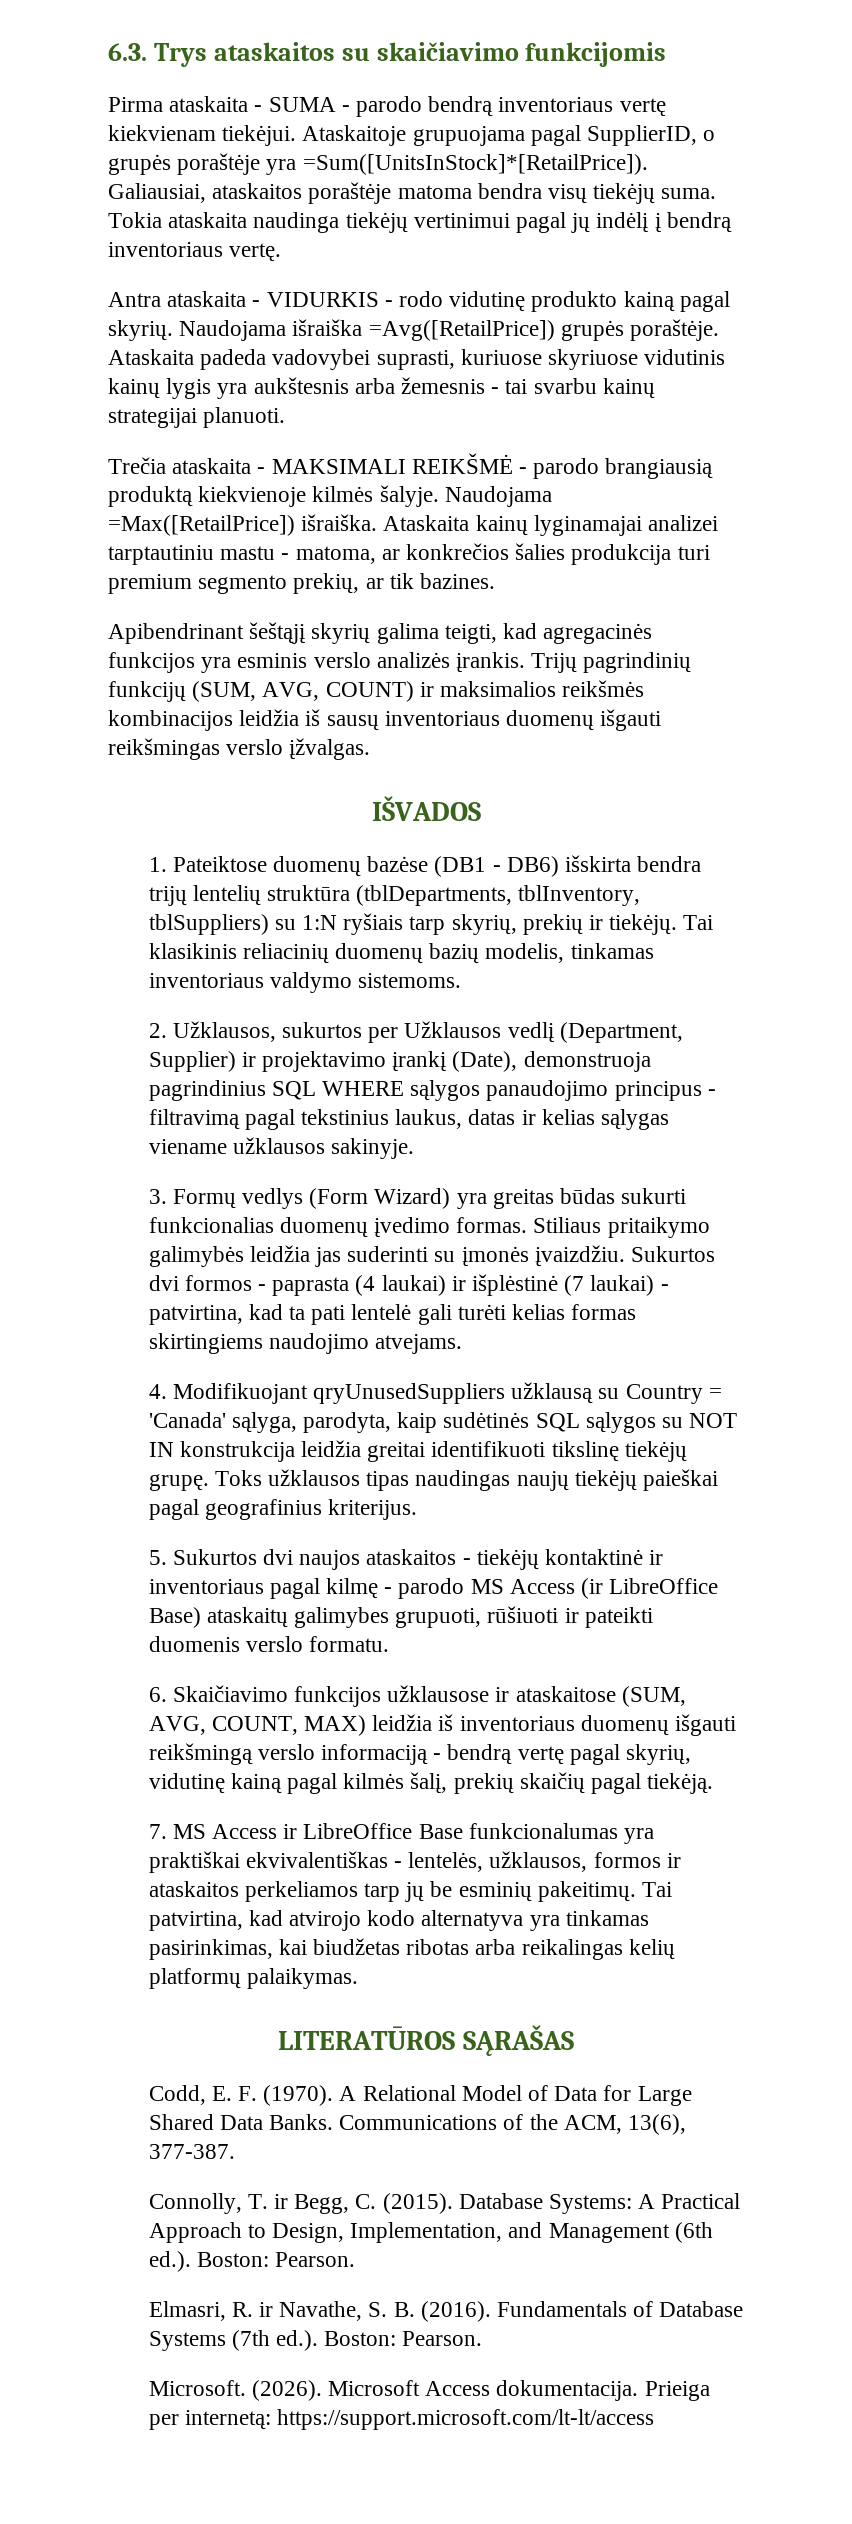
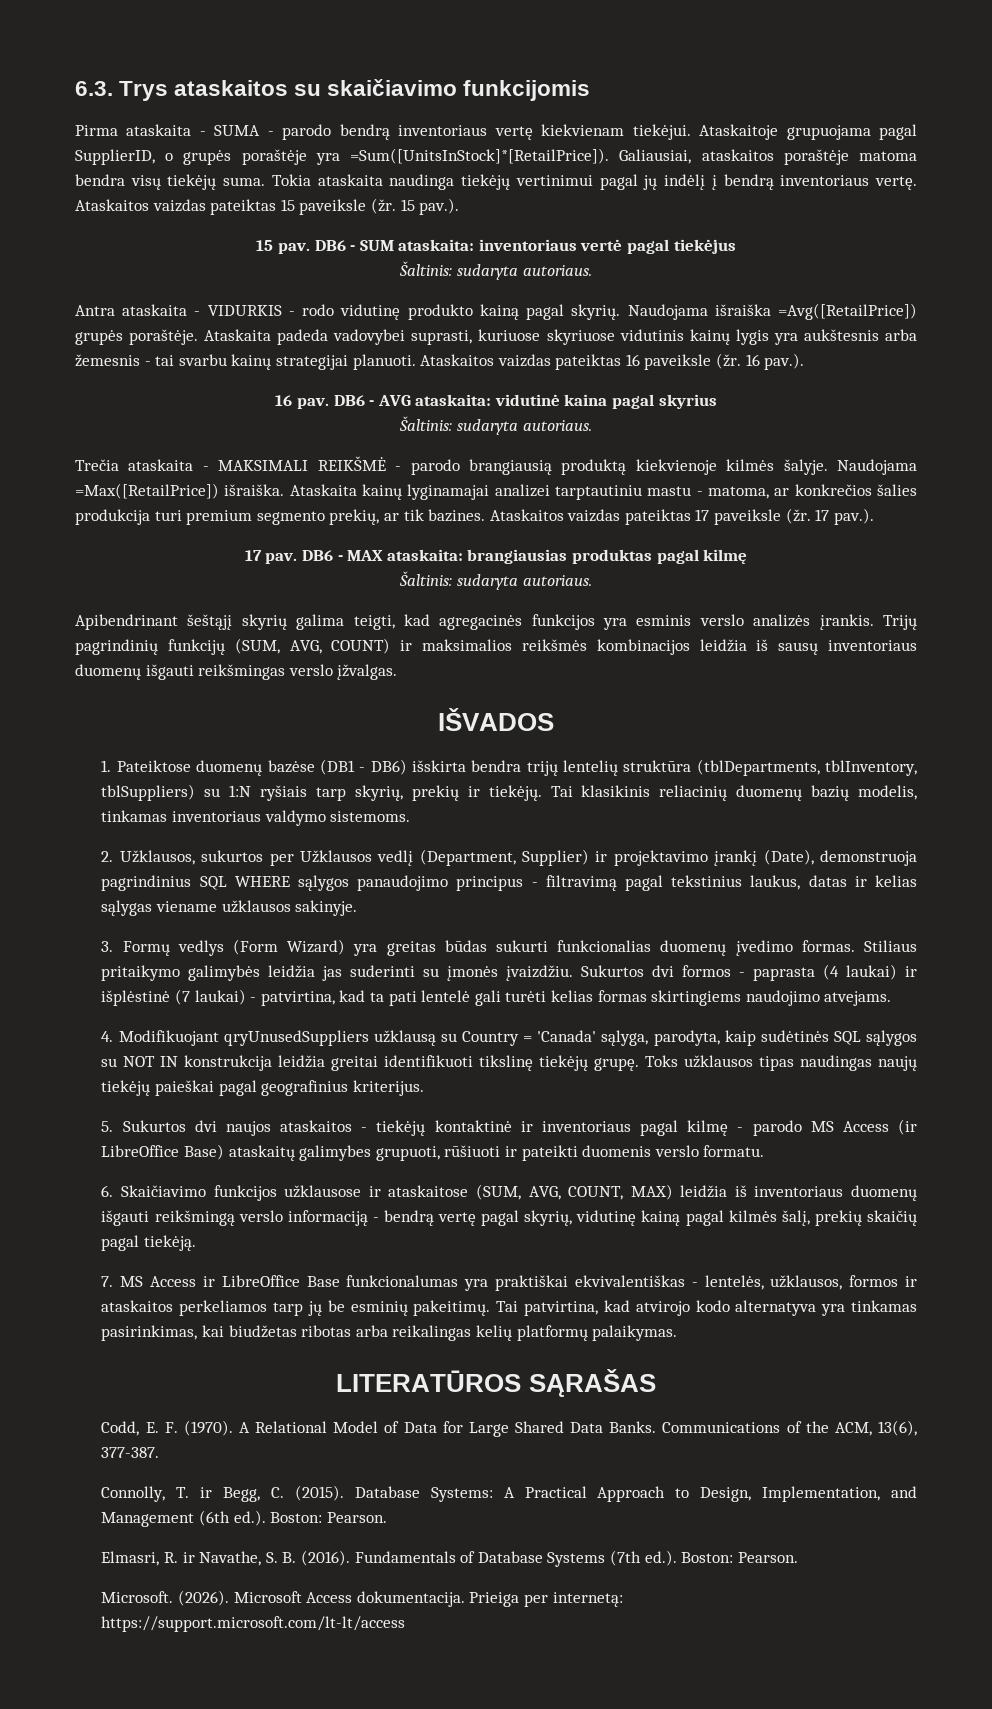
+ Ataskaitos vaizdas pateiktas 15 paveiksle (žr. 15 pav.).
+ 15 pav. DB6 - SUM ataskaita: inventoriaus vertė pagal tiekėjus
+ Šaltinis: sudaryta autoriaus.
+ Ataskaitos vaizdas pateiktas 16 paveiksle (žr. 16 pav.).
+ 16 pav. DB6 - AVG ataskaita: vidutinė kaina pagal skyrius
+ Šaltinis: sudaryta autoriaus.
+ Ataskaitos vaizdas pateiktas 17 paveiksle (žr. 17 pav.).
+ 17 pav. DB6 - MAX ataskaita: brangiausias produktas pagal kilmę
+ Šaltinis: sudaryta autoriaus.

